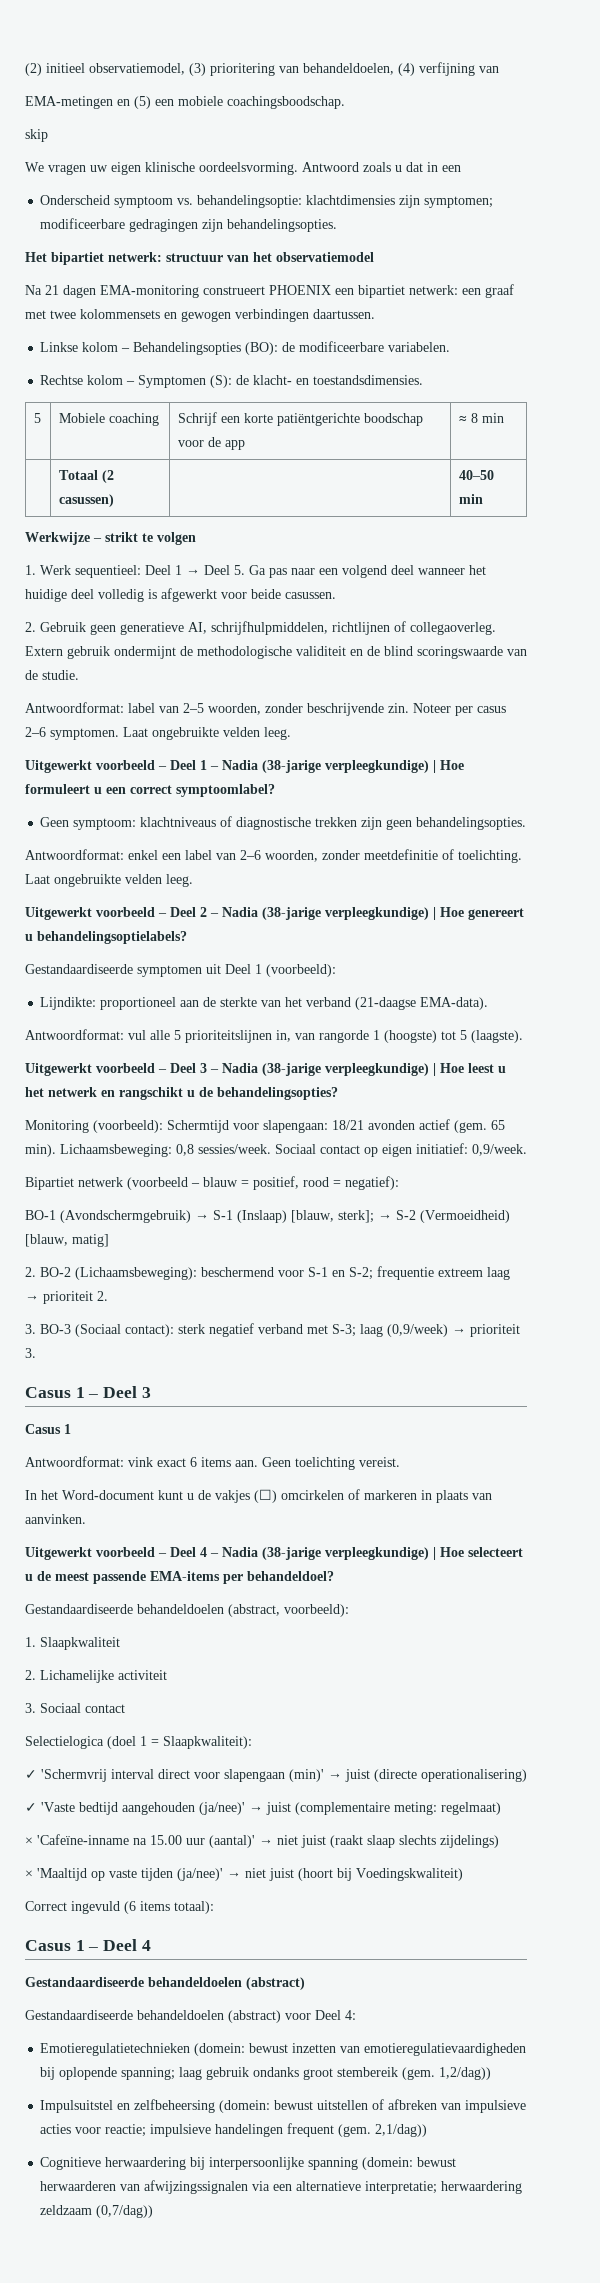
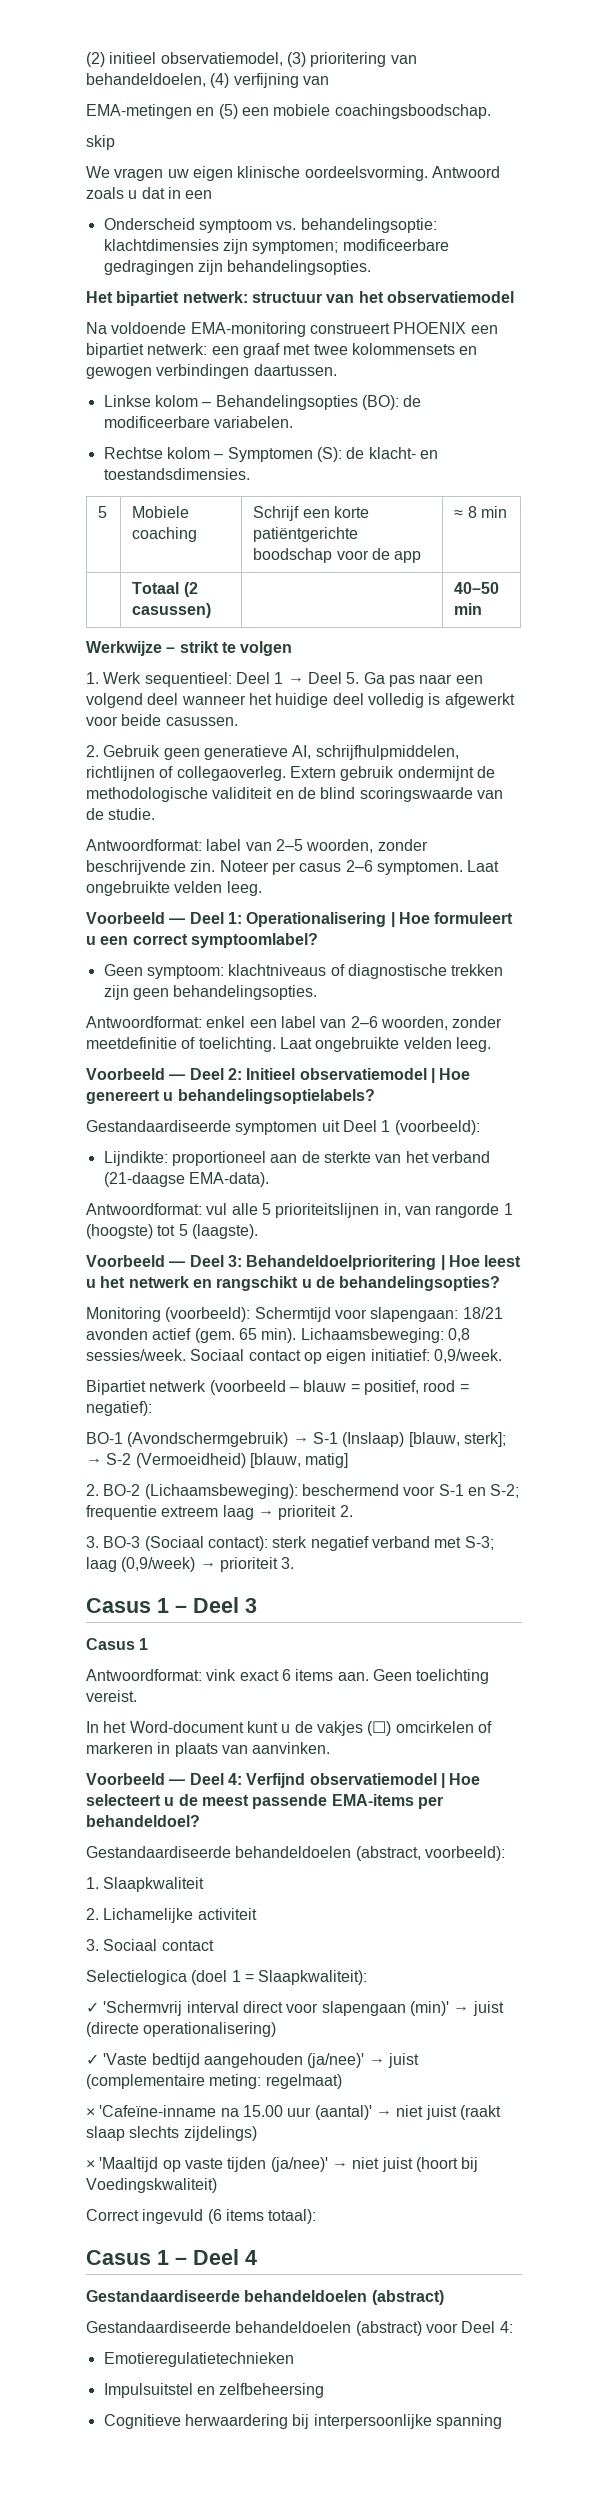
- Na 21 dagen EMA-monitoring construeert PHOENIX een bipartiet netwerk: een graaf met twee kolommensets en gewogen verbindingen daartussen.
+ Na voldoende EMA-monitoring construeert PHOENIX een bipartiet netwerk: een graaf met twee kolommensets en gewogen verbindingen daartussen.
- Uitgewerkt voorbeeld – Deel 1 – Nadia (38-jarige verpleegkundige) | Hoe formuleert u een correct symptoomlabel?
+ Voorbeeld — Deel 1: Operationalisering | Hoe formuleert u een correct symptoomlabel?
- Uitgewerkt voorbeeld – Deel 2 – Nadia (38-jarige verpleegkundige) | Hoe genereert u behandelingsoptielabels?
+ Voorbeeld — Deel 2: Initieel observatiemodel | Hoe genereert u behandelingsoptielabels?
- Uitgewerkt voorbeeld – Deel 3 – Nadia (38-jarige verpleegkundige) | Hoe leest u het netwerk en rangschikt u de behandelingsopties?
+ Voorbeeld — Deel 3: Behandeldoelprioritering | Hoe leest u het netwerk en rangschikt u de behandelingsopties?
- Uitgewerkt voorbeeld – Deel 4 – Nadia (38-jarige verpleegkundige) | Hoe selecteert u de meest passende EMA-items per behandeldoel?
+ Voorbeeld — Deel 4: Verfijnd observatiemodel | Hoe selecteert u de meest passende EMA-items per behandeldoel?
- Emotieregulatietechnieken (domein: bewust inzetten van emotieregulatievaardigheden bij oplopende spanning; laag gebruik ondanks groot stembereik (gem. 1,2/dag))
- Impulsuitstel en zelfbeheersing (domein: bewust uitstellen of afbreken van impulsieve acties voor reactie; impulsieve handelingen frequent (gem. 2,1/dag))
+ Emotieregulatietechnieken
+ Impulsuitstel en zelfbeheersing
- Cognitieve herwaardering bij interpersoonlijke spanning (domein: bewust herwaarderen van afwijzingssignalen via een alternatieve interpretatie; herwaardering zeldzaam (0,7/dag))
+ Cognitieve herwaardering bij interpersoonlijke spanning

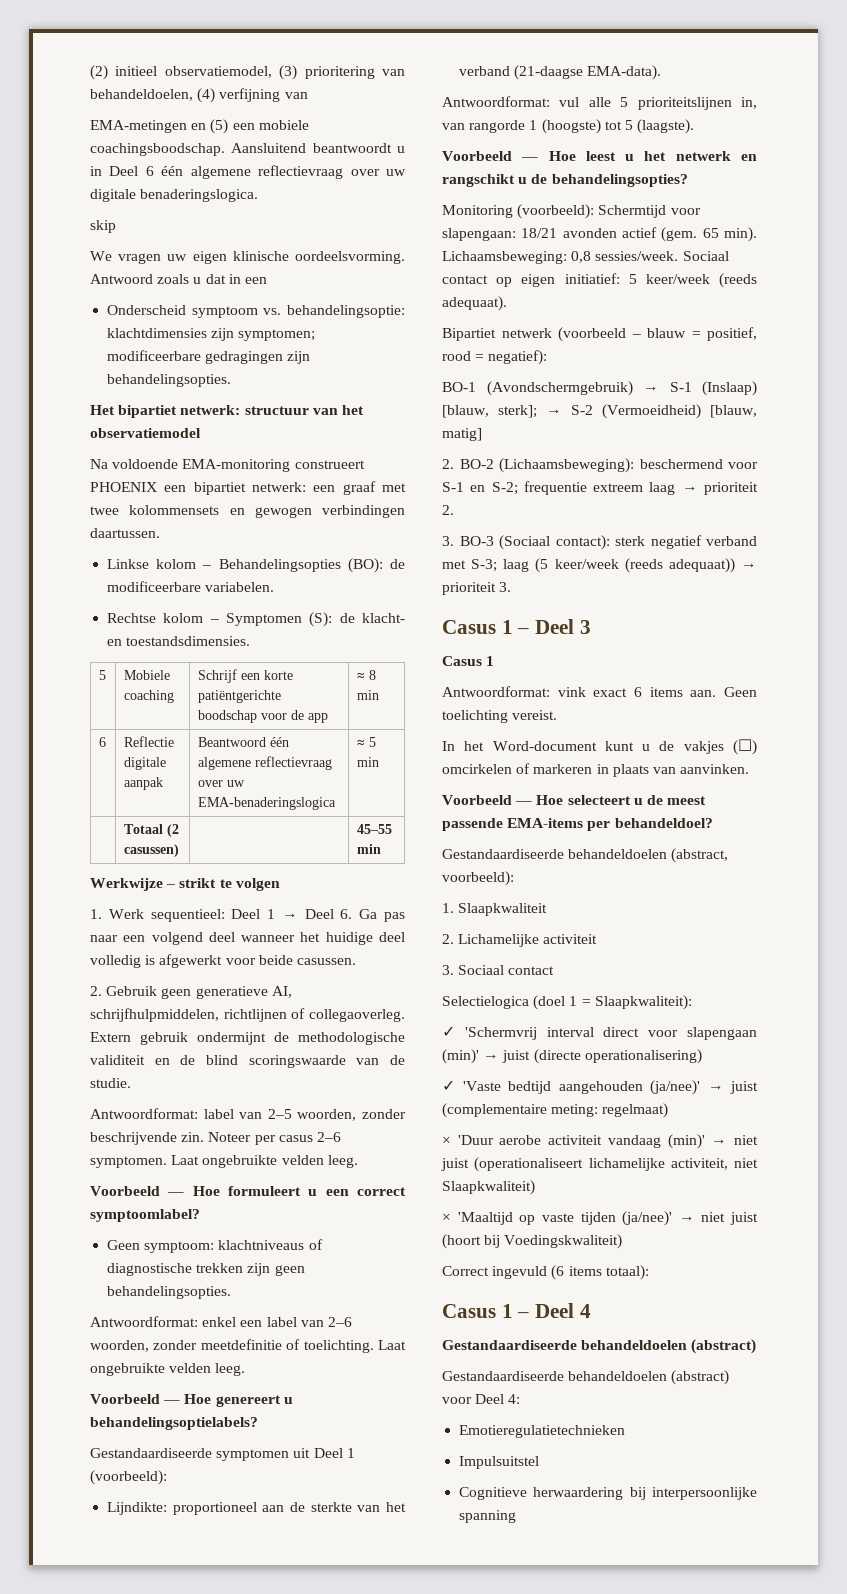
+ Aansluitend beantwoordt u in Deel 6 één algemene reflectievraag over uw digitale benaderingslogica.
+ 6 | Reflectie digitale aanpak | Beantwoord één algemene reflectievraag over uw EMA-benaderingslogica | ≈ 5 min
- | Totaal (2 casussen) | | 40–50 min
+ | Totaal (2 casussen) | | 45–55 min
- 1. Werk sequentieel: Deel 1 → Deel 5. Ga pas naar een volgend deel wanneer het huidige deel volledig is afgewerkt voor beide casussen.
+ 1. Werk sequentieel: Deel 1 → Deel 6. Ga pas naar een volgend deel wanneer het huidige deel volledig is afgewerkt voor beide casussen.
- Voorbeeld — Deel 1: Operationalisering | Hoe formuleert u een correct symptoomlabel?
+ Voorbeeld — Hoe formuleert u een correct symptoomlabel?
- Voorbeeld — Deel 2: Initieel observatiemodel | Hoe genereert u behandelingsoptielabels?
+ Voorbeeld — Hoe genereert u behandelingsoptielabels?
- Voorbeeld — Deel 3: Behandeldoelprioritering | Hoe leest u het netwerk en rangschikt u de behandelingsopties?
+ Voorbeeld — Hoe leest u het netwerk en rangschikt u de behandelingsopties?
- Sociaal contact op eigen initiatief: 0,9/week.
+ Sociaal contact op eigen initiatief: 5 keer/week (reeds adequaat).
- 3. BO-3 (Sociaal contact): sterk negatief verband met S-3; laag (0,9/week) → prioriteit 3.
+ 3. BO-3 (Sociaal contact): sterk negatief verband met S-3; laag (5 keer/week (reeds adequaat)) → prioriteit 3.
- Voorbeeld — Deel 4: Verfijnd observatiemodel | Hoe selecteert u de meest passende EMA-items per behandeldoel?
+ Voorbeeld — Hoe selecteert u de meest passende EMA-items per behandeldoel?
- × 'Cafeïne-inname na 15.00 uur (aantal)' → niet juist (raakt slaap slechts zijdelings)
+ × 'Duur aerobe activiteit vandaag (min)' → niet juist (operationaliseert lichamelijke activiteit, niet Slaapkwaliteit)
- Impulsuitstel en zelfbeheersing
+ Impulsuitstel

